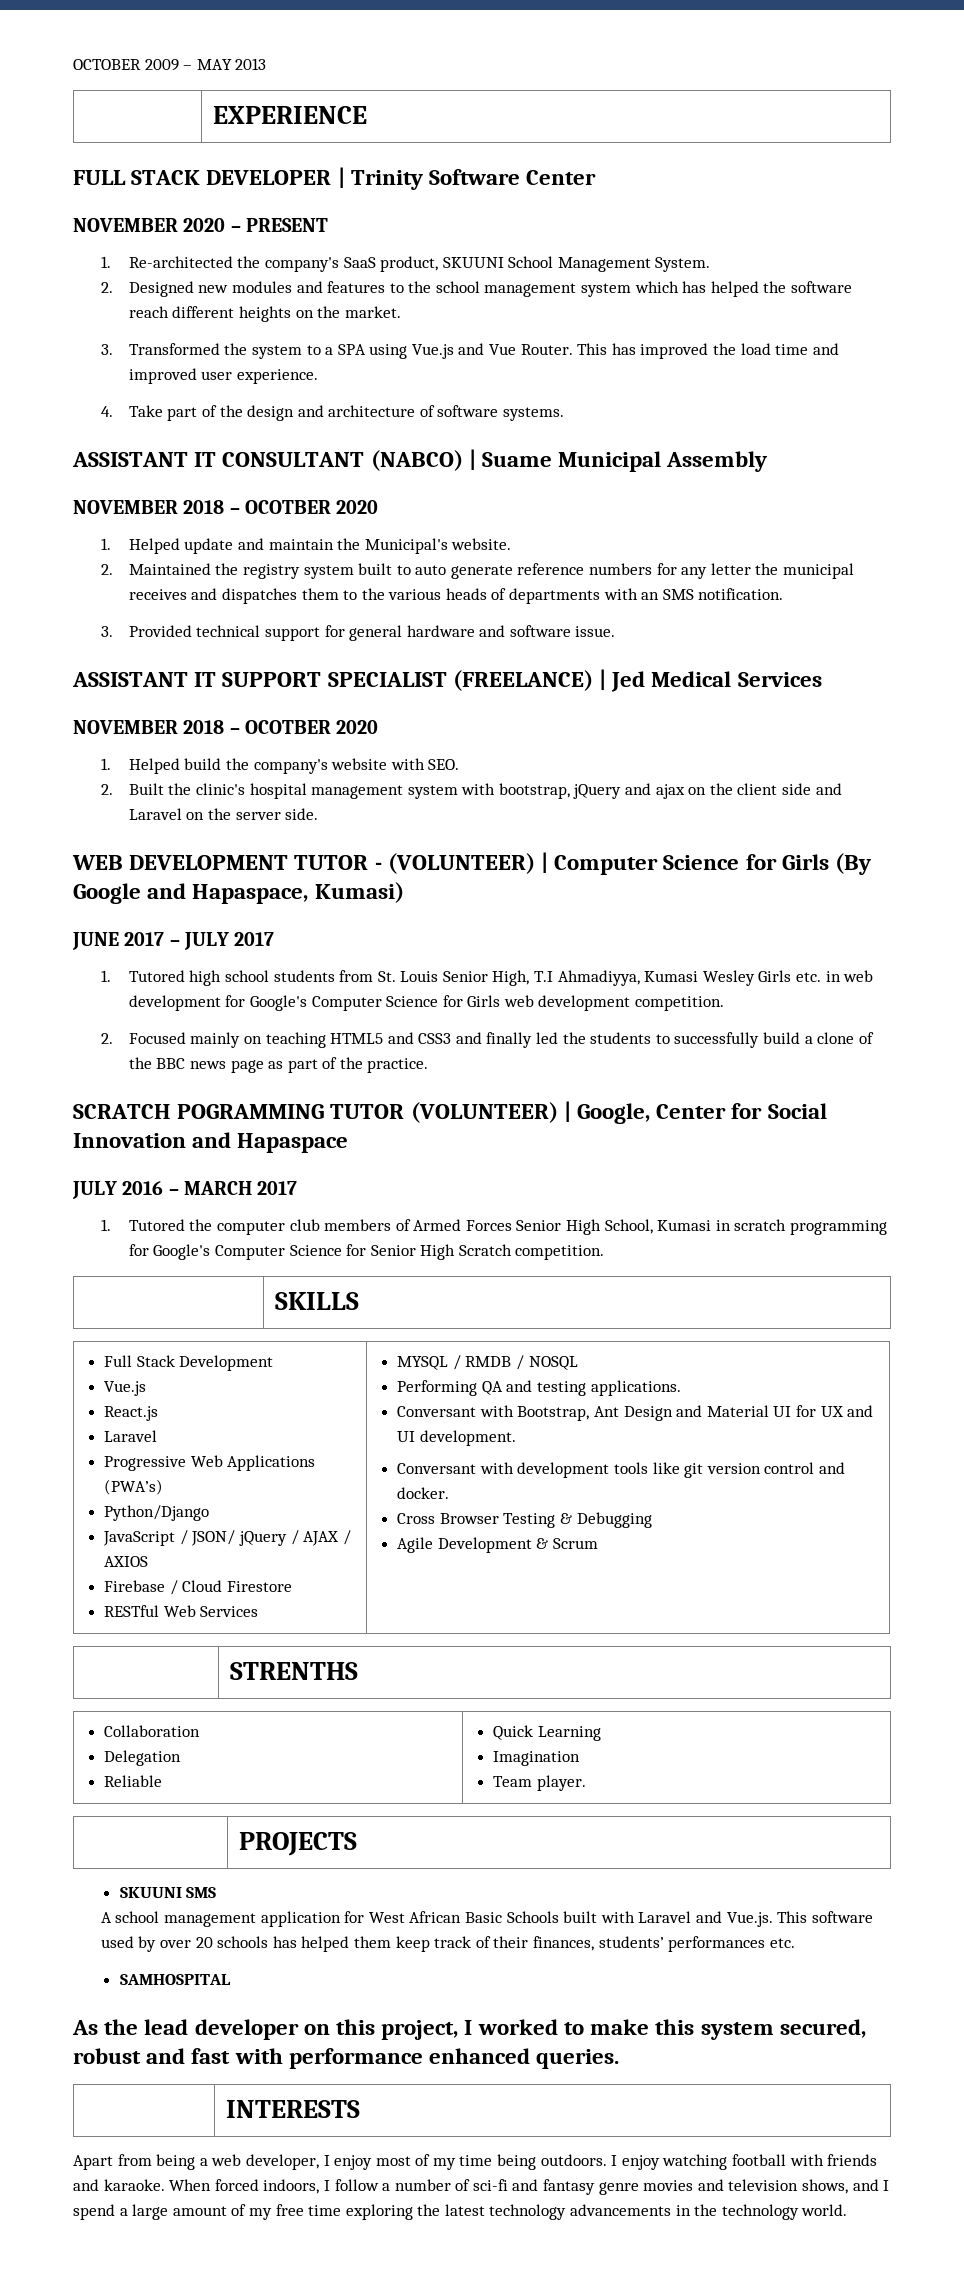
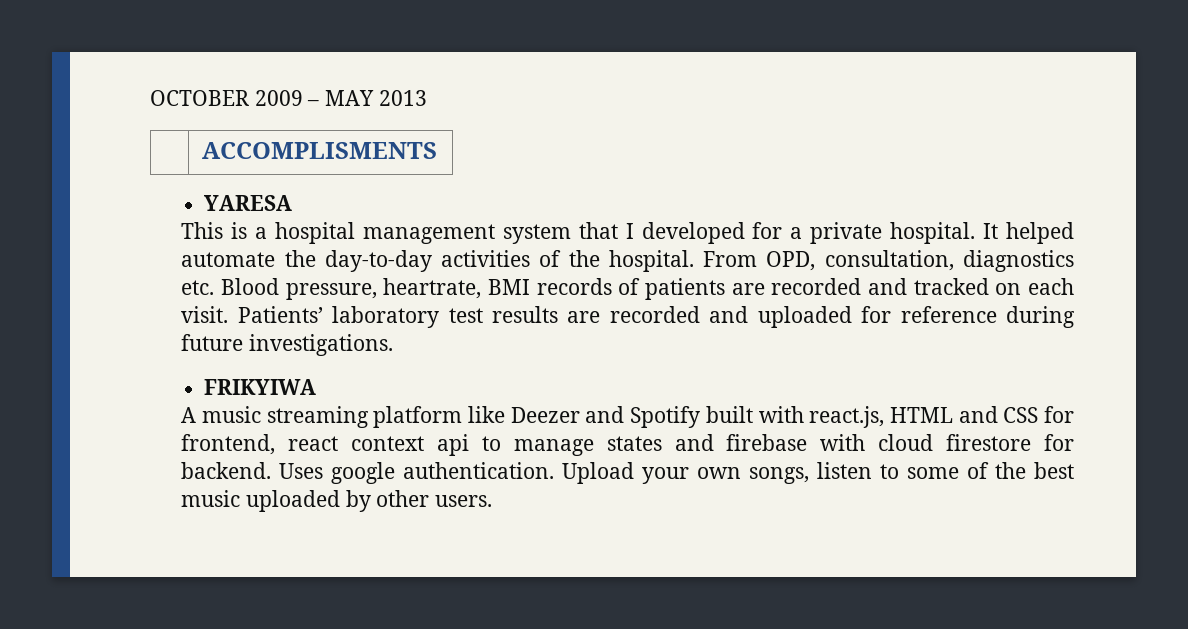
- | EXPERIENCE
- FULL STACK DEVELOPER | Trinity Software Center
- NOVEMBER 2020 – PRESENT
- 1. Re-architected the company's SaaS product, SKUUNI School Management System.
- 2. Designed new modules and features to the school management system which has helped the software reach different heights on the market.
- 3. Transformed the system to a SPA using Vue.js and Vue Router. This has improved the load time and improved user experience.
- 4. Take part of the design and architecture of software systems.
- ASSISTANT IT CONSULTANT (NABCO) | Suame Municipal Assembly
- NOVEMBER 2018 – OCOTBER 2020
- 1. Helped update and maintain the Municipal's website.
- 2. Maintained the registry system built to auto generate reference numbers for any letter the municipal receives and dispatches them to the various heads of departments with an SMS notification.
- 3. Provided technical support for general hardware and software issue.
- ASSISTANT IT SUPPORT SPECIALIST (FREELANCE) | Jed Medical Services
- NOVEMBER 2018 – OCOTBER 2020
- 1. Helped build the company's website with SEO.
- 2. Built the clinic's hospital management system with bootstrap, jQuery and ajax on the client side and Laravel on the server side.
- WEB DEVELOPMENT TUTOR - (VOLUNTEER) | Computer Science for Girls (By Google and Hapaspace, Kumasi)
- JUNE 2017 – JULY 2017
- 1. Tutored high school students from St. Louis Senior High, T.I Ahmadiyya, Kumasi Wesley Girls etc. in web development for Google's Computer Science for Girls web development competition.
- 2. Focused mainly on teaching HTML5 and CSS3 and finally led the students to successfully build a clone of the BBC news page as part of the practice.
- SCRATCH POGRAMMING TUTOR (VOLUNTEER) | Google, Center for Social Innovation and Hapaspace
- JULY 2016 – MARCH 2017
- 1. Tutored the computer club members of Armed Forces Senior High School, Kumasi in scratch programming for Google's Computer Science for Senior High Scratch competition.
- | SKILLS
- Full Stack Development
- Vue.js
- React.js
- Laravel
- Progressive Web Applications (PWA’s)
- Python/Django
- JavaScript / JSON/ jQuery / AJAX / AXIOS
- Firebase / Cloud Firestore
- RESTful Web Services | MYSQL / RMDB / NOSQL
- Performing QA and testing applications.
- Conversant with Bootstrap, Ant Design and Material UI for UX and UI development.
- Conversant with development tools like git version control and docker.
- Cross Browser Testing & Debugging
- Agile Development & Scrum
- | STRENTHS
- Collaboration
- Delegation
- Reliable | Quick Learning
- Imagination
- Team player.
- | PROJECTS
- SKUUNI SMS
- A school management application for West African Basic Schools built with Laravel and Vue.js. This software used by over 20 schools has helped them keep track of their finances, students’ performances etc.
- SAMHOSPITAL
- As the lead developer on this project, I worked to make this system secured, robust and fast with performance enhanced queries.
- | INTERESTS
- Apart from being a web developer, I enjoy most of my time being outdoors. I enjoy watching football with friends and karaoke. When forced indoors, I follow a number of sci-fi and fantasy genre movies and television shows, and I spend a large amount of my free time exploring the latest technology advancements in the technology world.
+ | ACCOMPLISMENTS
+ YARESA
+ This is a hospital management system that I developed for a private hospital. It helped automate the day-to-day activities of the hospital. From OPD, consultation, diagnostics etc. Blood pressure, heartrate, BMI records of patients are recorded and tracked on each visit. Patients’ laboratory test results are recorded and uploaded for reference during future investigations.
+ FRIKYIWA
+ A music streaming platform like Deezer and Spotify built with react.js, HTML and CSS for frontend, react context api to manage states and firebase with cloud firestore for backend. Uses google authentication. Upload your own songs, listen to some of the best music uploaded by other users.

